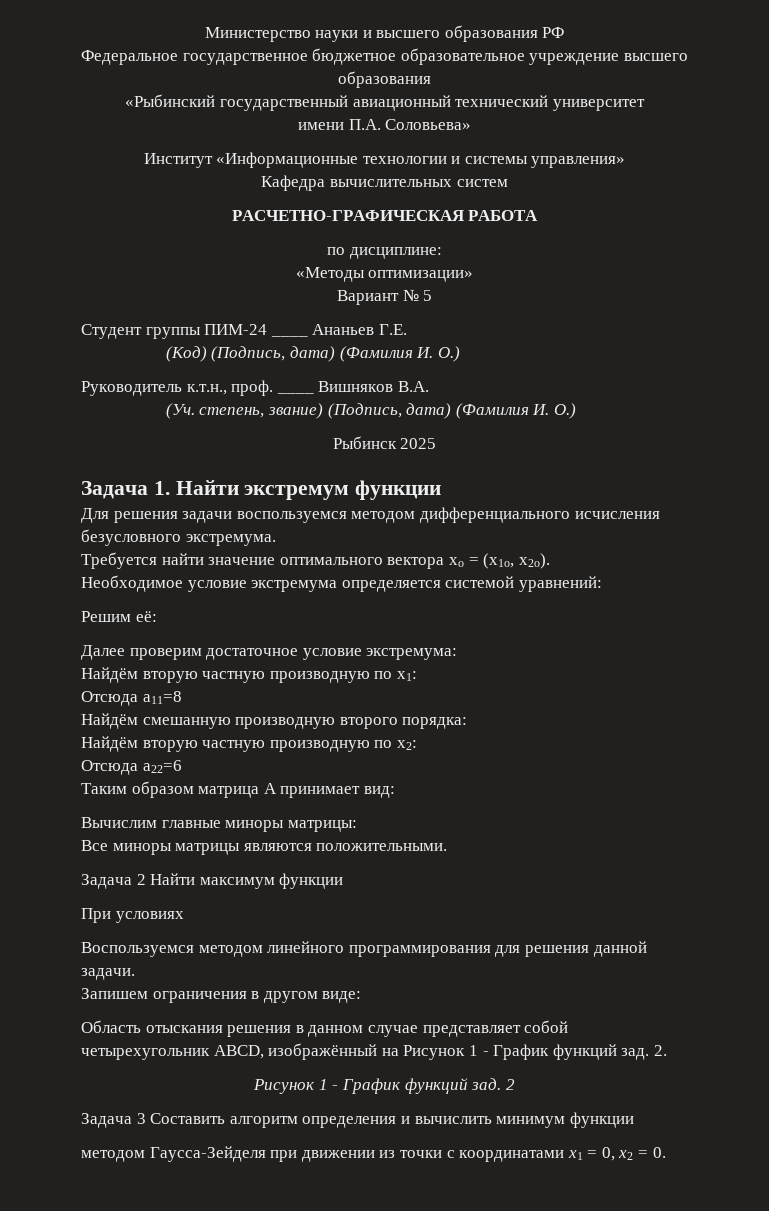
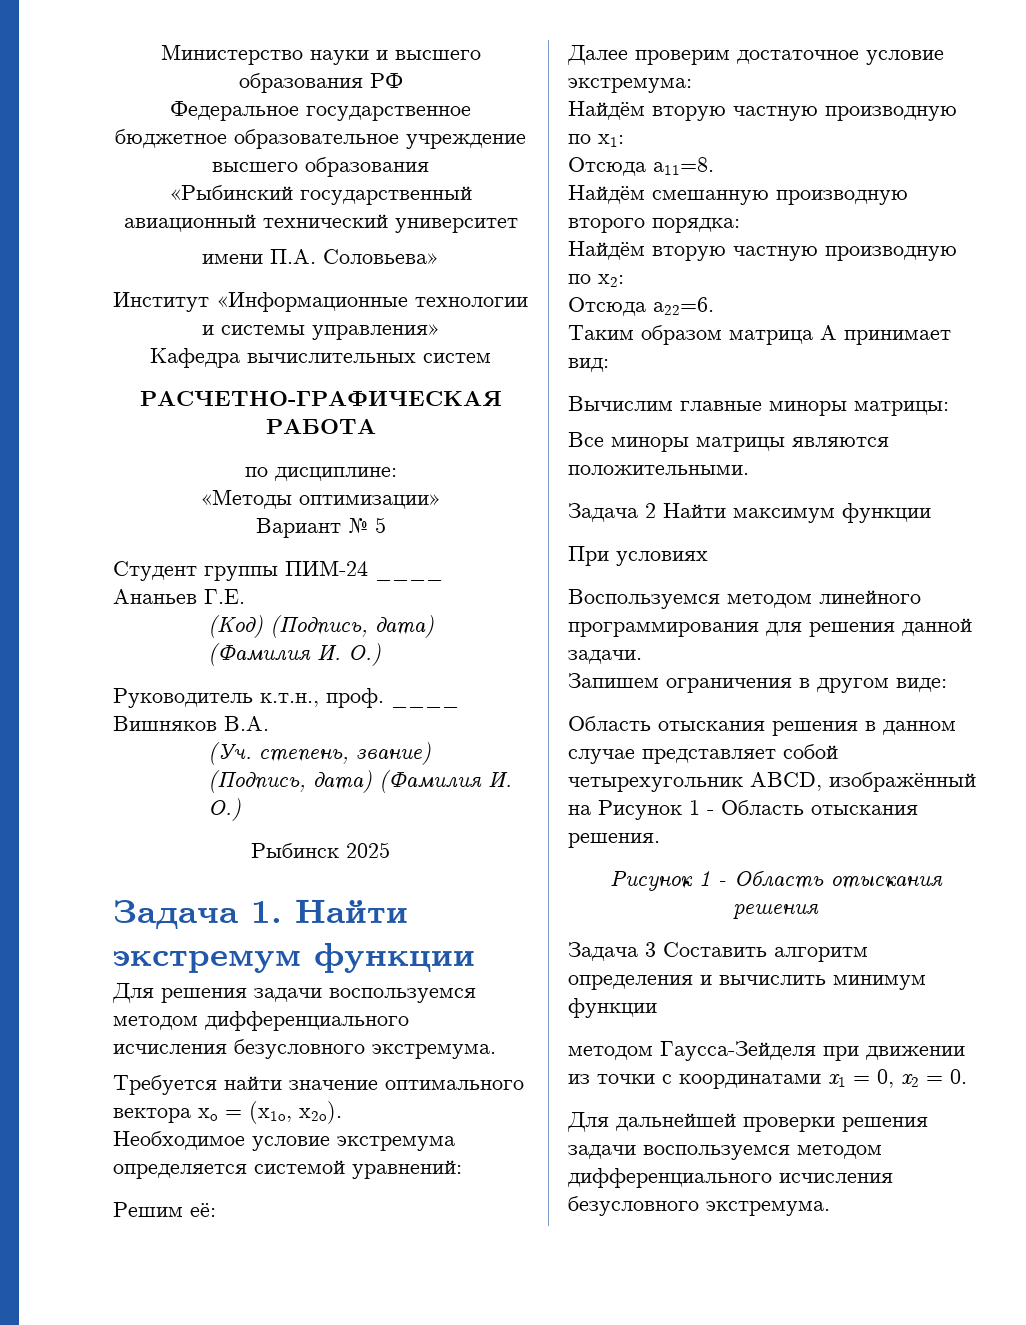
- Отсюда a11=8
+ Отсюда a11=8.
- Отсюда a22=6
+ Отсюда a22=6.
- Область отыскания решения в данном случае представляет собой четырехугольник ABCD, изображённый на Рисунок 1 - График функций зад. 2.
- Рисунок 1 - График функций зад. 2
+ Область отыскания решения в данном случае представляет собой четырехугольник ABCD, изображённый на Рисунок 1 - Область отыскания решения.
+ Рисунок 1 - Область отыскания решения
+ Для дальнейшей проверки решения задачи воспользуемся методом дифференциального исчисления безусловного экстремума.

